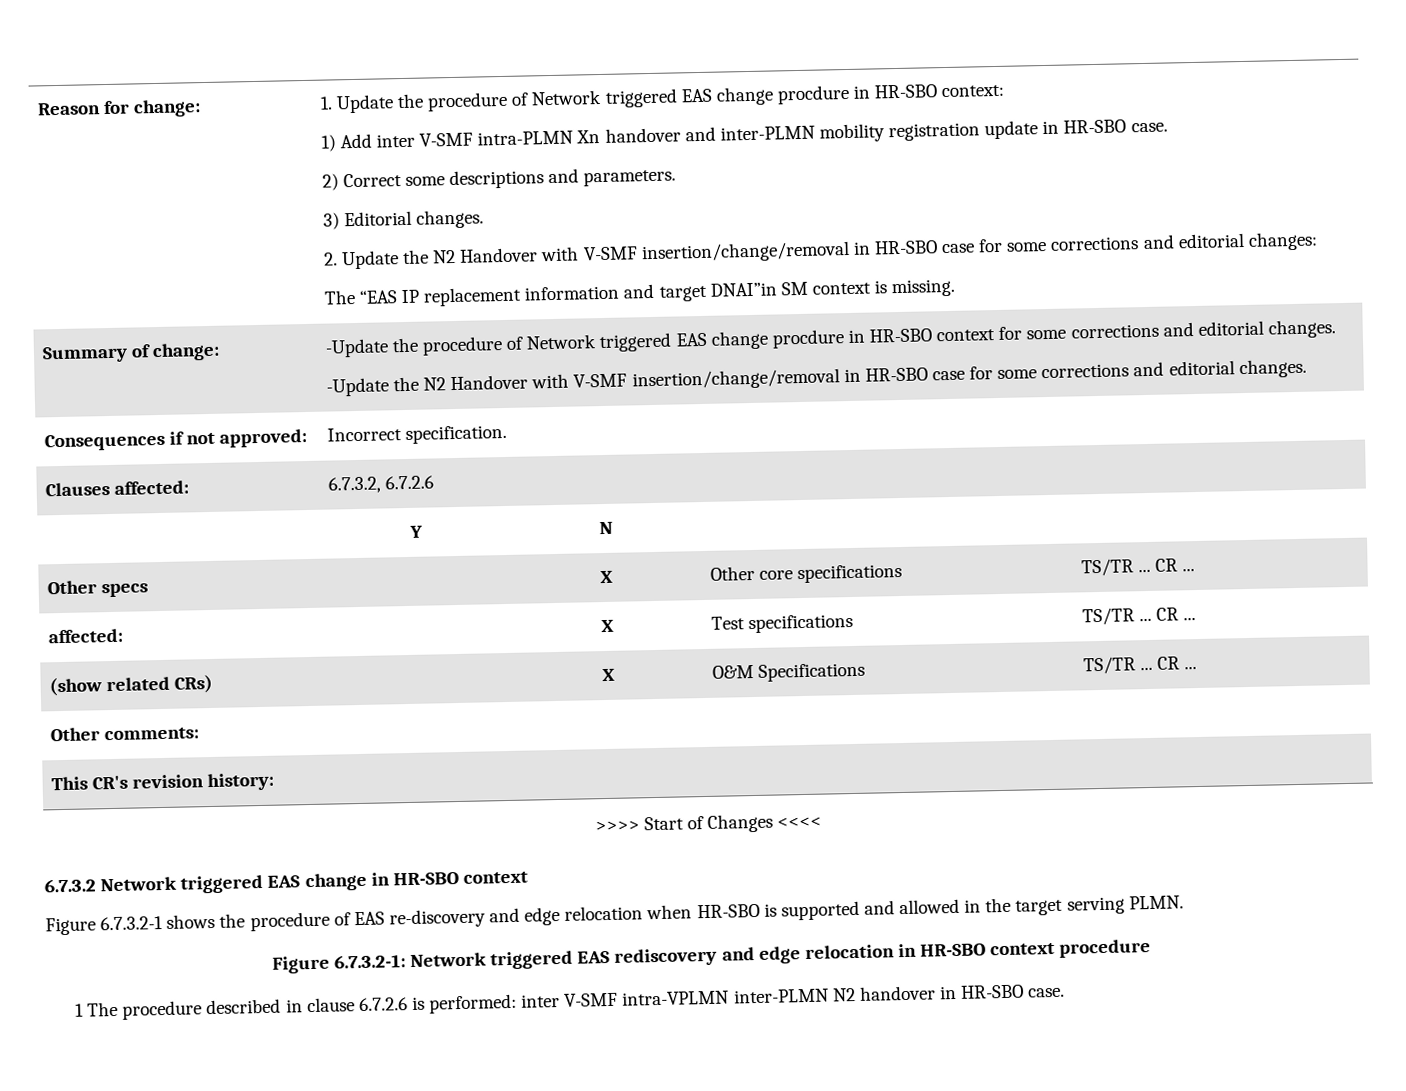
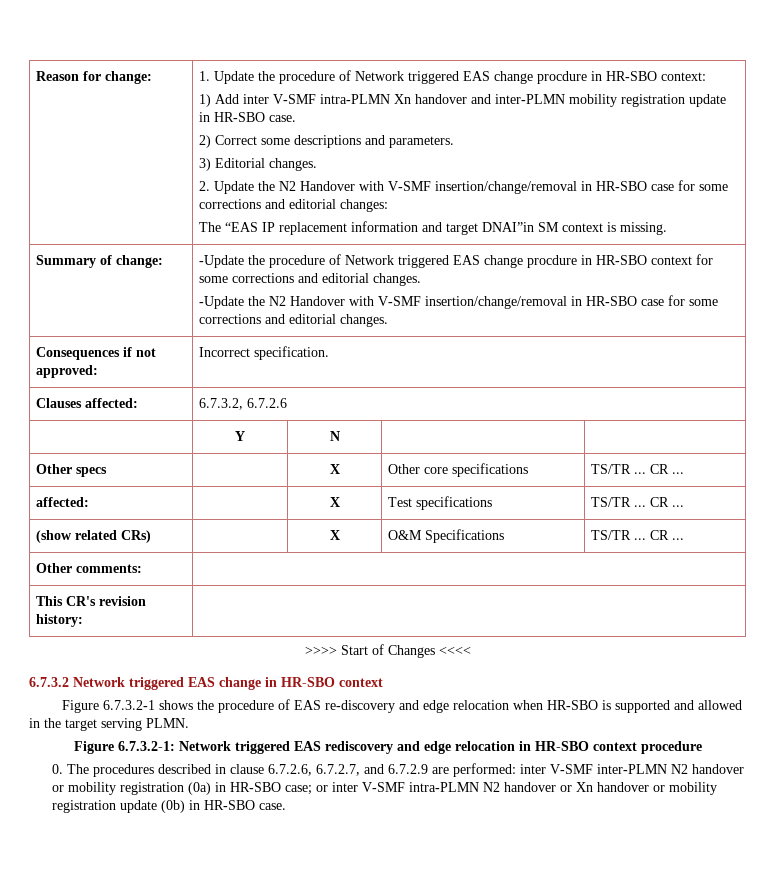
- 1 The procedure described in clause 6.7.2.6 is performed: inter V-SMF intra-VPLMN inter-PLMN N2 handover in HR-SBO case.
+ 0. The procedures described in clause 6.7.2.6, 6.7.2.7, and 6.7.2.9 are performed: inter V-SMF inter-PLMN N2 handover or mobility registration (0a) in HR-SBO case; or inter V-SMF intra-PLMN N2 handover or Xn handover or mobility registration update (0b) in HR-SBO case.

